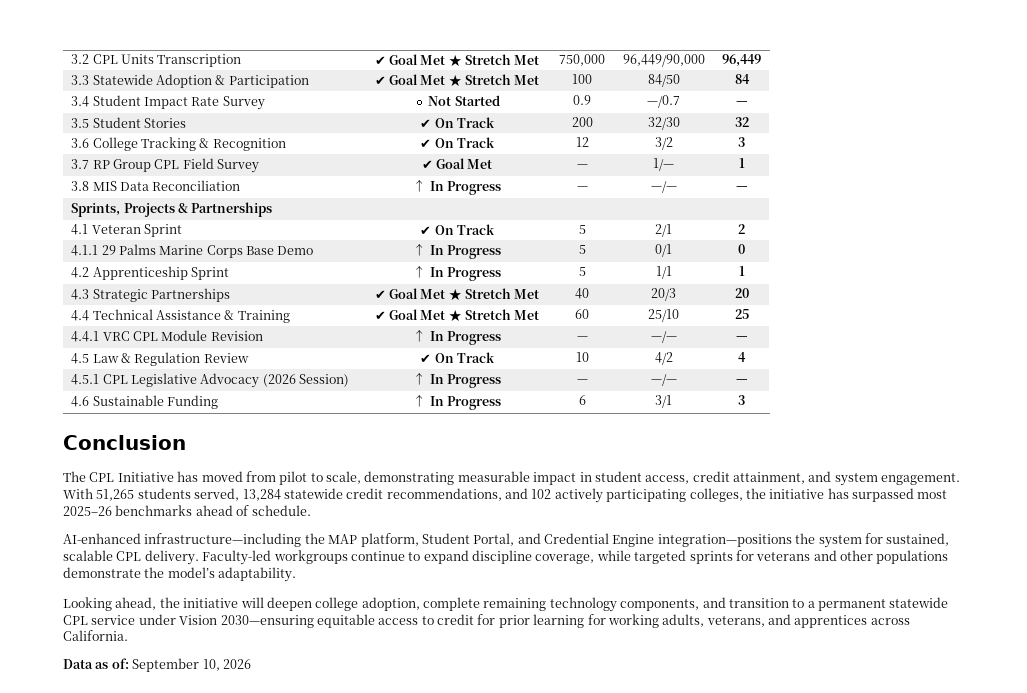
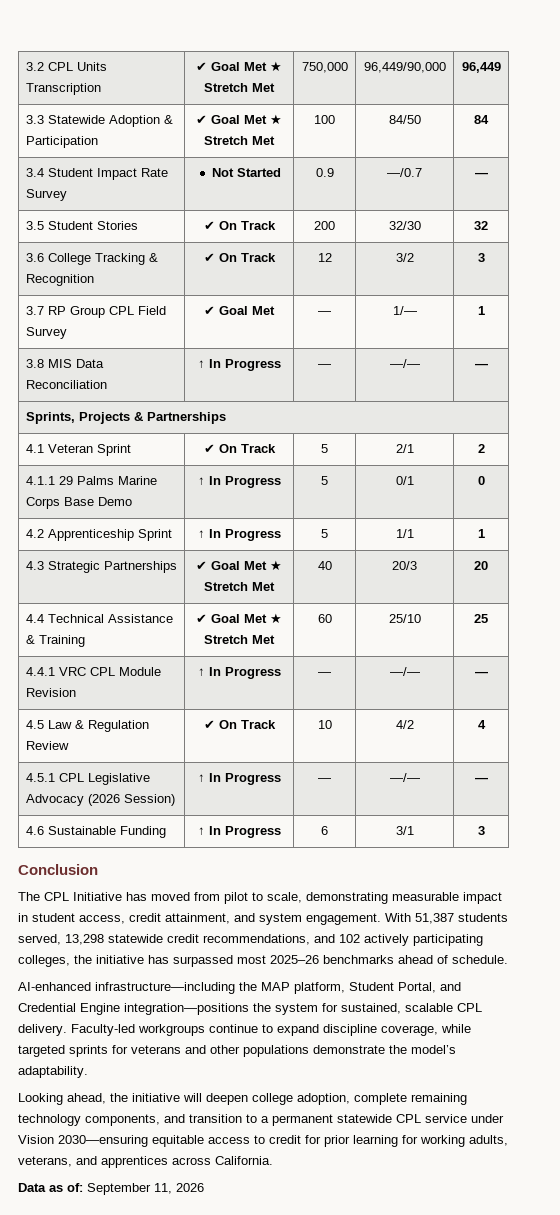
- With 51,265 students served, 13,284 statewide credit recommendations, and 102 actively participating colleges, the initiative has surpassed most 2025–26 benchmarks ahead of schedule.
+ With 51,387 students served, 13,298 statewide credit recommendations, and 102 actively participating colleges, the initiative has surpassed most 2025–26 benchmarks ahead of schedule.
- Data as of: September 10, 2026
+ Data as of: September 11, 2026

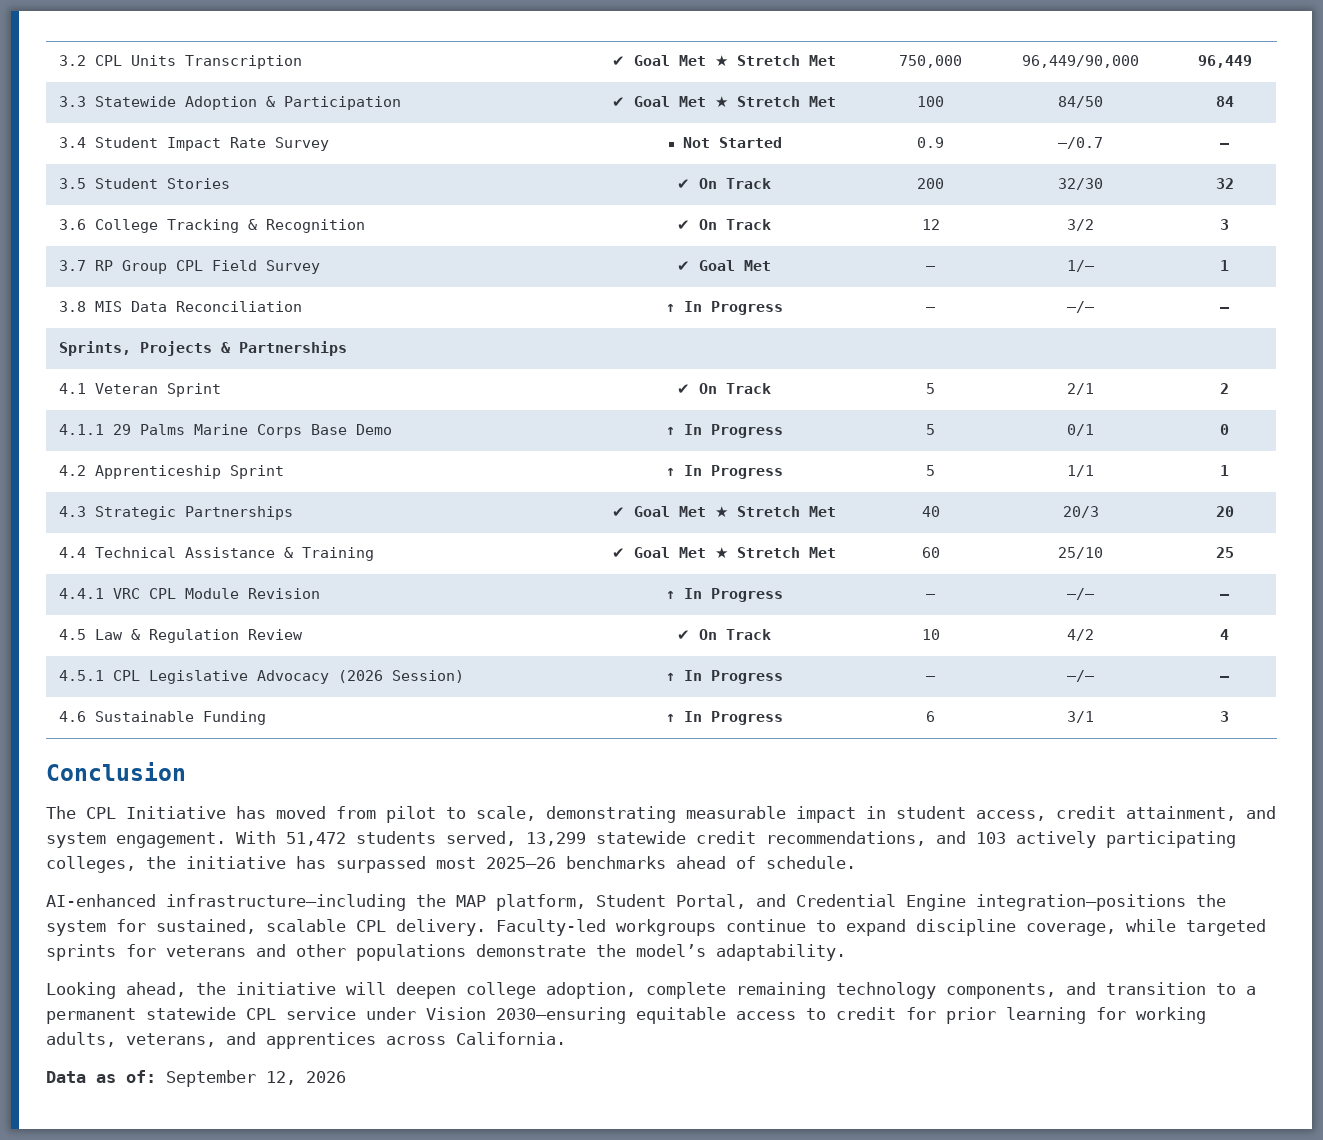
- With 51,387 students served, 13,298 statewide credit recommendations, and 102 actively participating colleges, the initiative has surpassed most 2025–26 benchmarks ahead of schedule.
+ With 51,472 students served, 13,299 statewide credit recommendations, and 103 actively participating colleges, the initiative has surpassed most 2025–26 benchmarks ahead of schedule.
- Data as of: September 11, 2026
+ Data as of: September 12, 2026

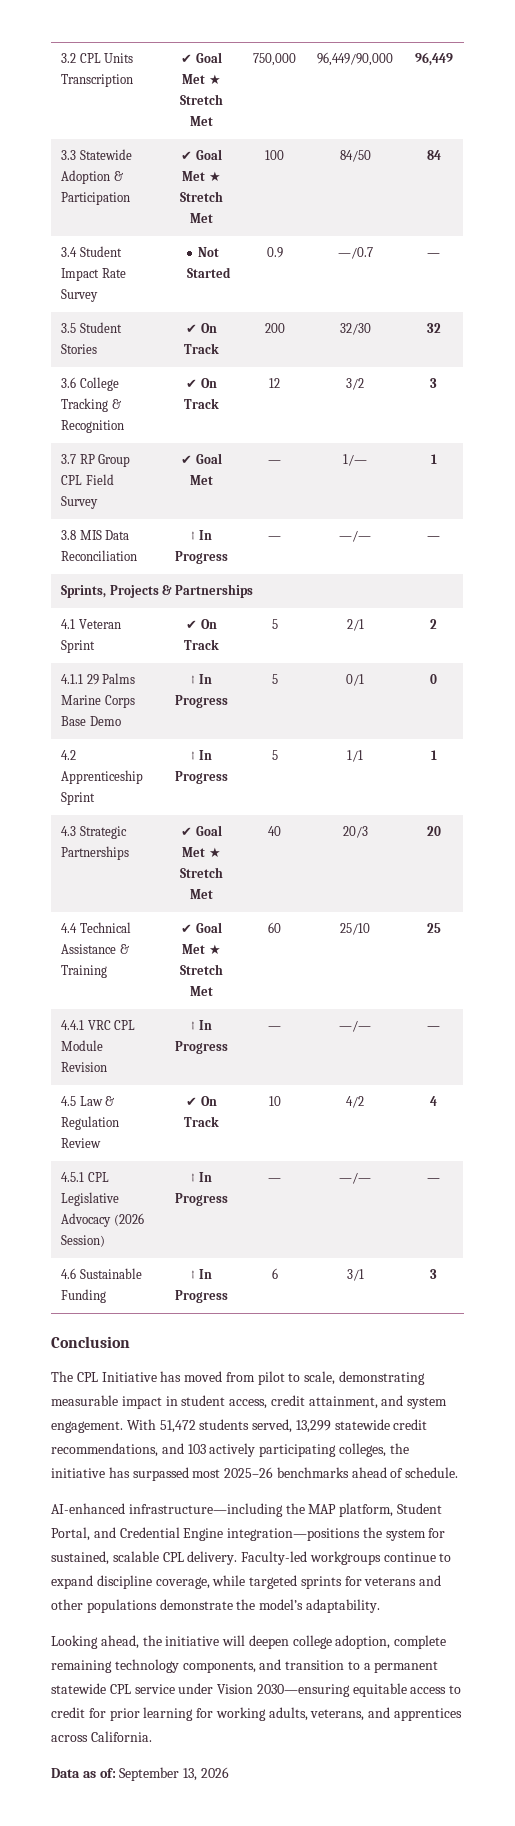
- Data as of: September 12, 2026
+ Data as of: September 13, 2026

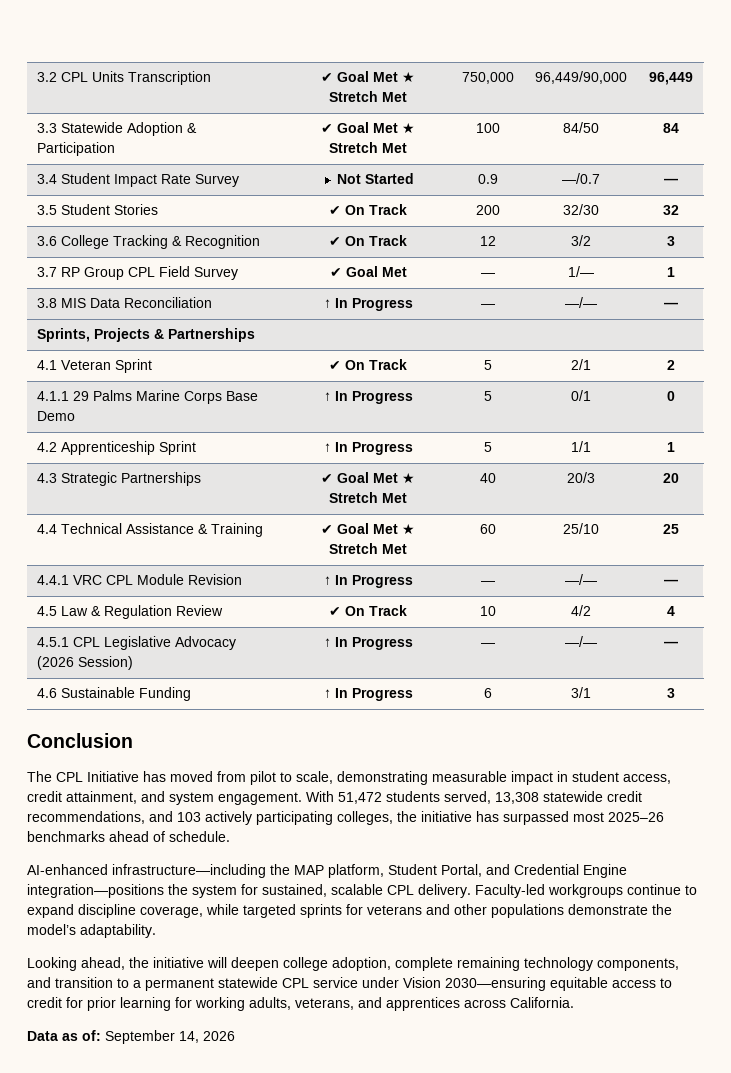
- With 51,472 students served, 13,299 statewide credit recommendations, and 103 actively participating colleges, the initiative has surpassed most 2025–26 benchmarks ahead of schedule.
+ With 51,472 students served, 13,308 statewide credit recommendations, and 103 actively participating colleges, the initiative has surpassed most 2025–26 benchmarks ahead of schedule.
- Data as of: September 13, 2026
+ Data as of: September 14, 2026

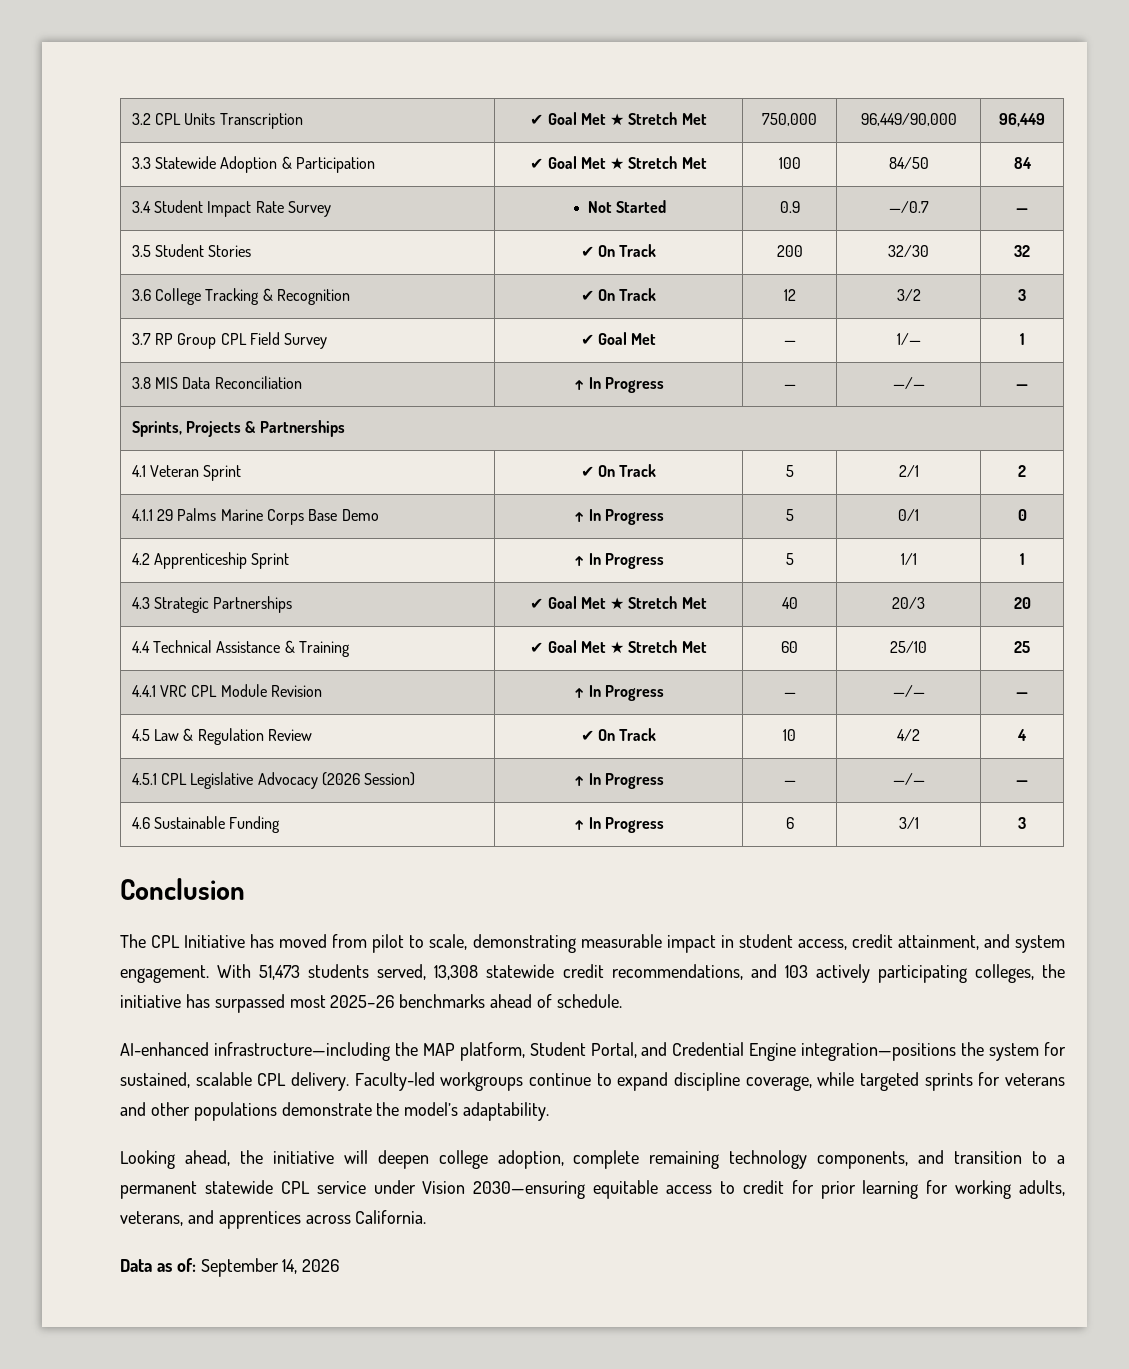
- With 51,472 students served, 13,308 statewide credit recommendations, and 103 actively participating colleges, the initiative has surpassed most 2025–26 benchmarks ahead of schedule.
+ With 51,473 students served, 13,308 statewide credit recommendations, and 103 actively participating colleges, the initiative has surpassed most 2025–26 benchmarks ahead of schedule.

